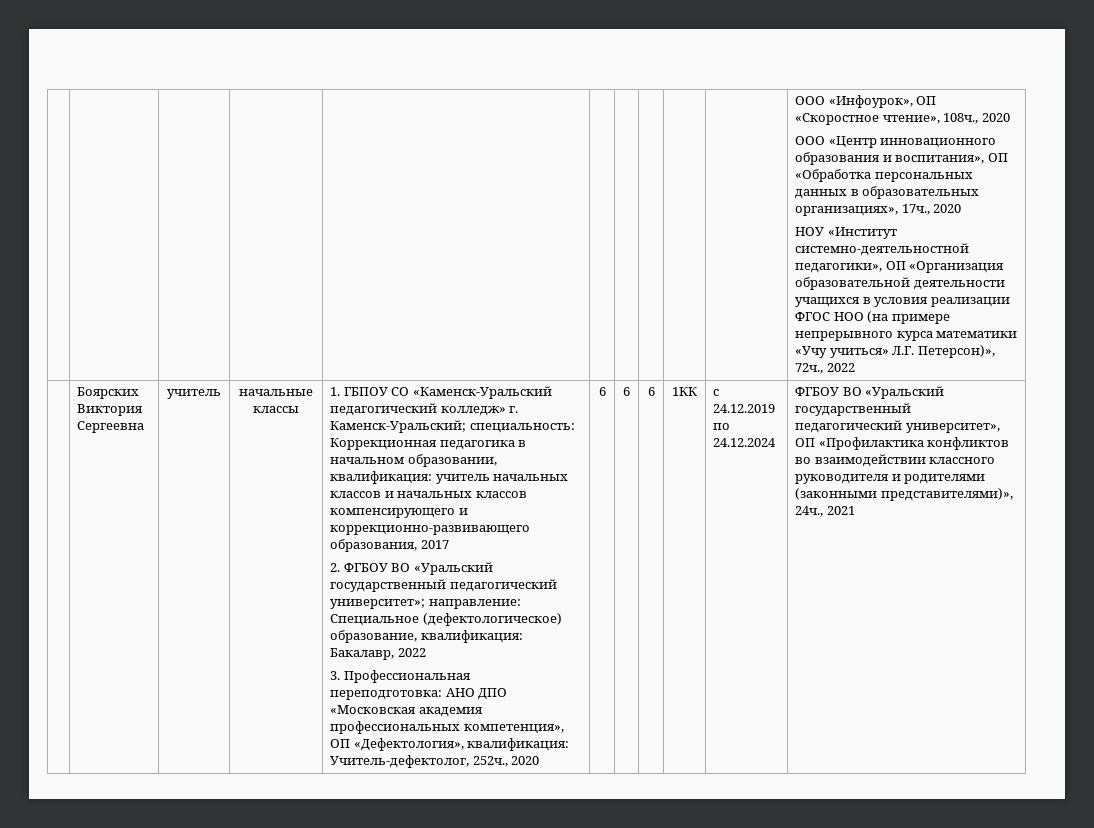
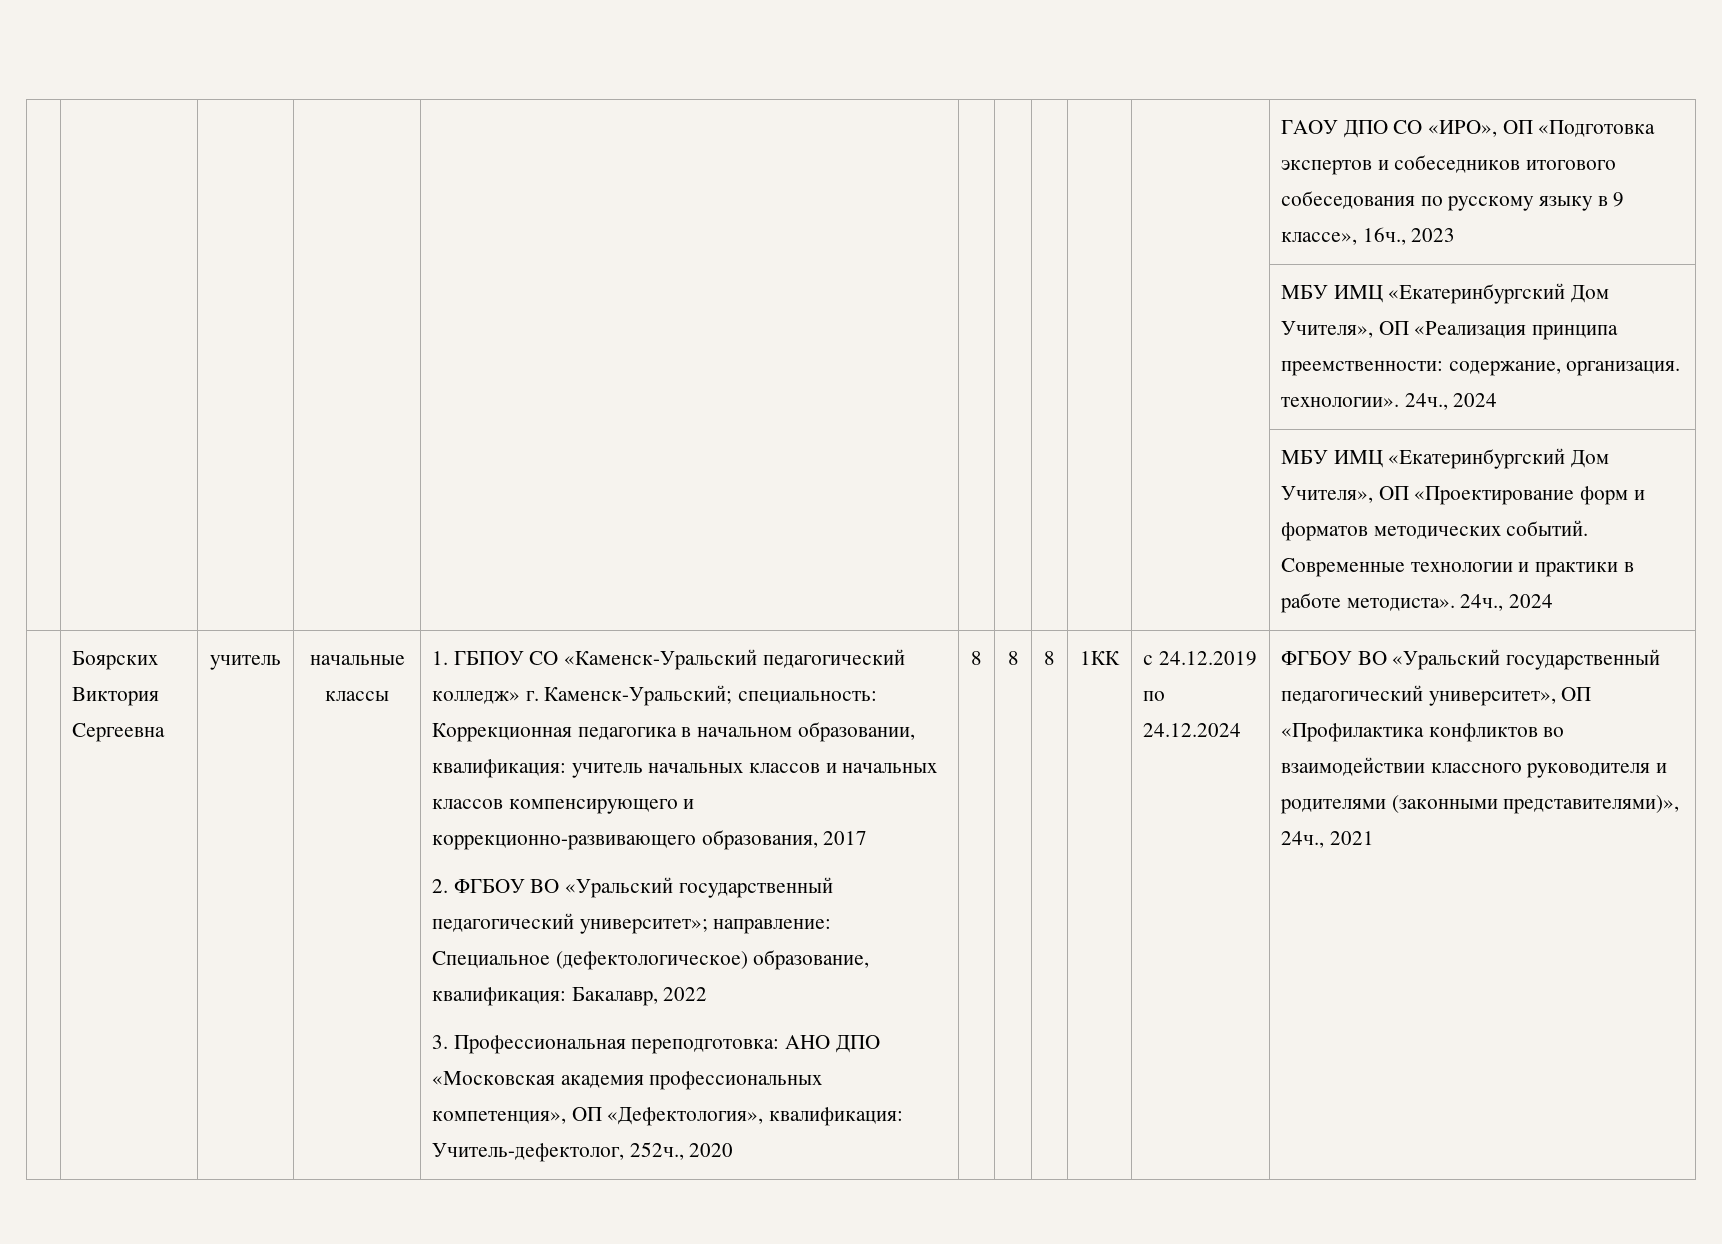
- ООО «Инфоурок», ОП «Скоростное чтение», 108ч., 2020
- ООО «Центр инновационного образования и воспитания», ОП «Обработка персональных данных в образовательных организациях», 17ч., 2020
- НОУ «Институт системно-деятельностной педагогики», ОП «Организация образовательной деятельности учащихся в условия реализации ФГОС НОО (на примере непрерывного курса математики «Учу учиться» Л.Г. Петерсон)», 72ч., 2022
+ ГАОУ ДПО СО «ИРО», ОП «Подготовка экспертов и собеседников итогового собеседования по русскому языку в 9 классе», 16ч., 2023
+ | | | | | | | | | | МБУ ИМЦ «Екатеринбургский Дом Учителя», ОП «Реализация принципа преемственности: содержание, организация. технологии». 24ч., 2024
+ | | | | | | | | | | МБУ ИМЦ «Екатеринбургский Дом Учителя», ОП «Проектирование форм и форматов методических событий. Современные технологии и практики в работе методиста». 24ч., 2024
- 6 | 6 | 6
+ 8 | 8 | 8

